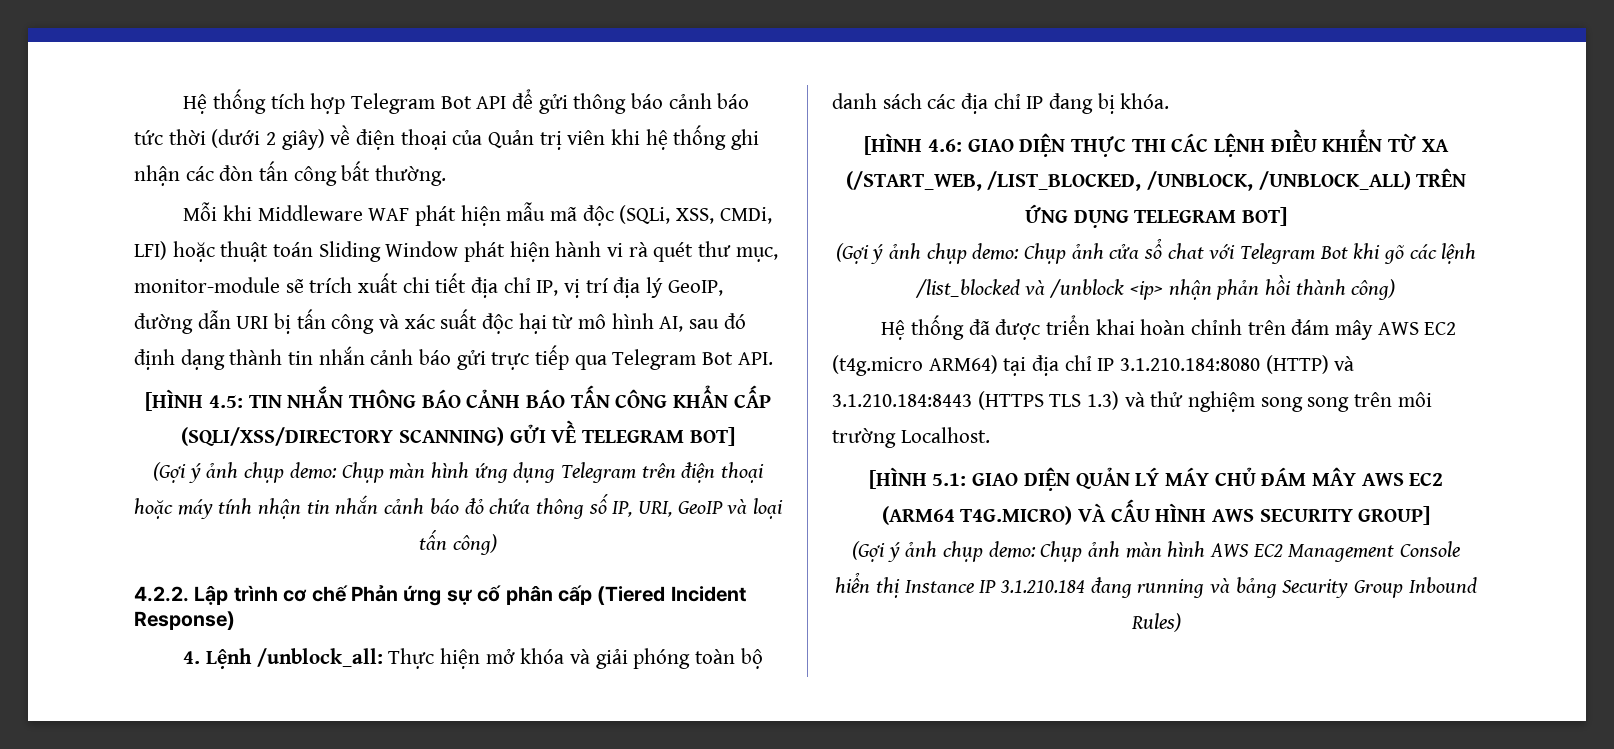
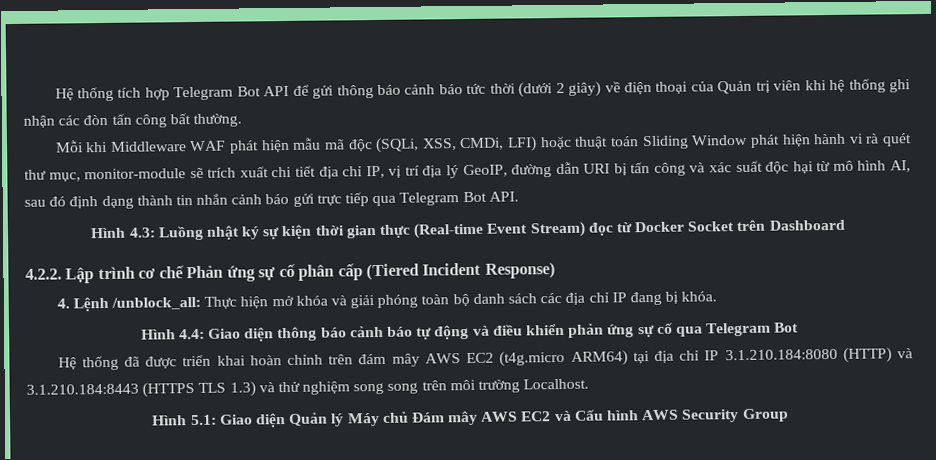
- [HÌNH 4.5: TIN NHẮN THÔNG BÁO CẢNH BÁO TẤN CÔNG KHẨN CẤP (SQLI/XSS/DIRECTORY SCANNING) GỬI VỀ TELEGRAM BOT]
- (Gợi ý ảnh chụp demo: Chụp màn hình ứng dụng Telegram trên điện thoại hoặc máy tính nhận tin nhắn cảnh báo đỏ chứa thông số IP, URI, GeoIP và loại tấn công)
+ Hình 4.3: Luồng nhật ký sự kiện thời gian thực (Real-time Event Stream) đọc từ Docker Socket trên Dashboard
- [HÌNH 4.6: GIAO DIỆN THỰC THI CÁC LỆNH ĐIỀU KHIỂN TỪ XA (/START_WEB, /LIST_BLOCKED, /UNBLOCK, /UNBLOCK_ALL) TRÊN ỨNG DỤNG TELEGRAM BOT]
- (Gợi ý ảnh chụp demo: Chụp ảnh cửa sổ chat với Telegram Bot khi gõ các lệnh /list_blocked và /unblock <ip> nhận phản hồi thành công)
+ Hình 4.4: Giao diện thông báo cảnh báo tự động và điều khiển phản ứng sự cố qua Telegram Bot
- [HÌNH 5.1: GIAO DIỆN QUẢN LÝ MÁY CHỦ ĐÁM MÂY AWS EC2 (ARM64 T4G.MICRO) VÀ CẤU HÌNH AWS SECURITY GROUP]
- (Gợi ý ảnh chụp demo: Chụp ảnh màn hình AWS EC2 Management Console hiển thị Instance IP 3.1.210.184 đang running và bảng Security Group Inbound Rules)
+ Hình 5.1: Giao diện Quản lý Máy chủ Đám mây AWS EC2 và Cấu hình AWS Security Group

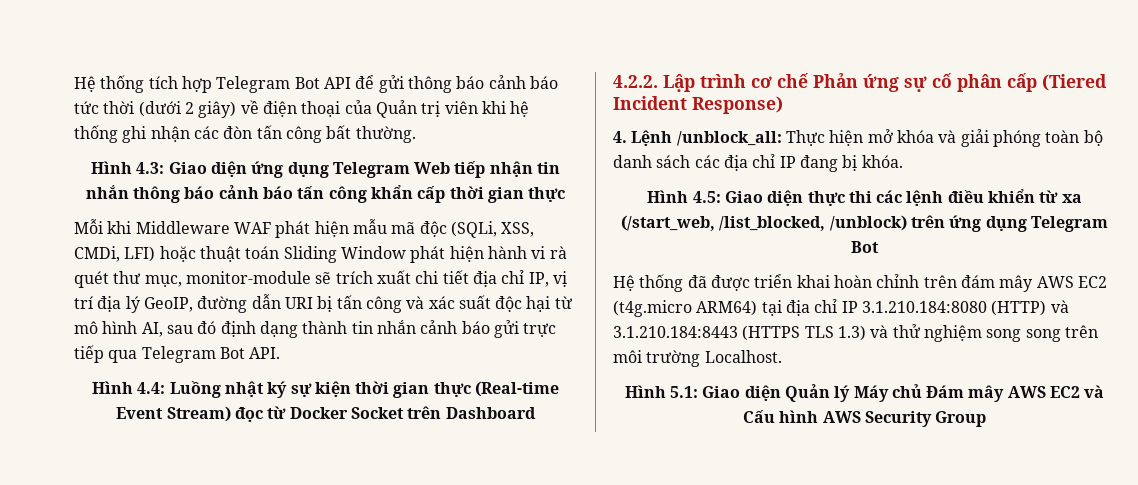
+ Hình 4.3: Giao diện ứng dụng Telegram Web tiếp nhận tin nhắn thông báo cảnh báo tấn công khẩn cấp thời gian thực
- Hình 4.3: Luồng nhật ký sự kiện thời gian thực (Real-time Event Stream) đọc từ Docker Socket trên Dashboard
+ Hình 4.4: Luồng nhật ký sự kiện thời gian thực (Real-time Event Stream) đọc từ Docker Socket trên Dashboard
- Hình 4.4: Giao diện thông báo cảnh báo tự động và điều khiển phản ứng sự cố qua Telegram Bot
+ Hình 4.5: Giao diện thực thi các lệnh điều khiển từ xa (/start_web, /list_blocked, /unblock) trên ứng dụng Telegram Bot

